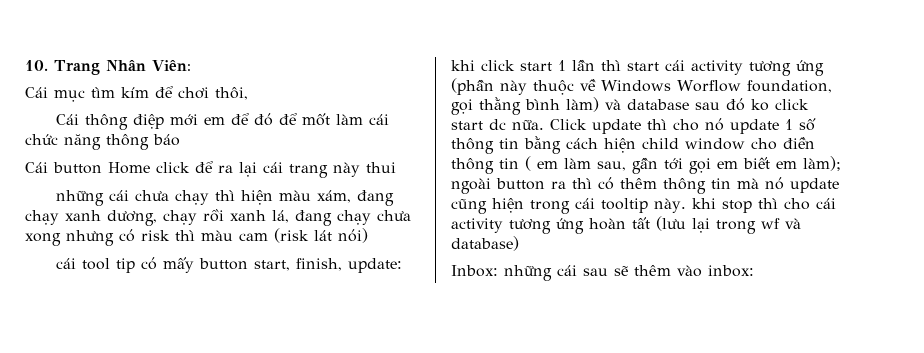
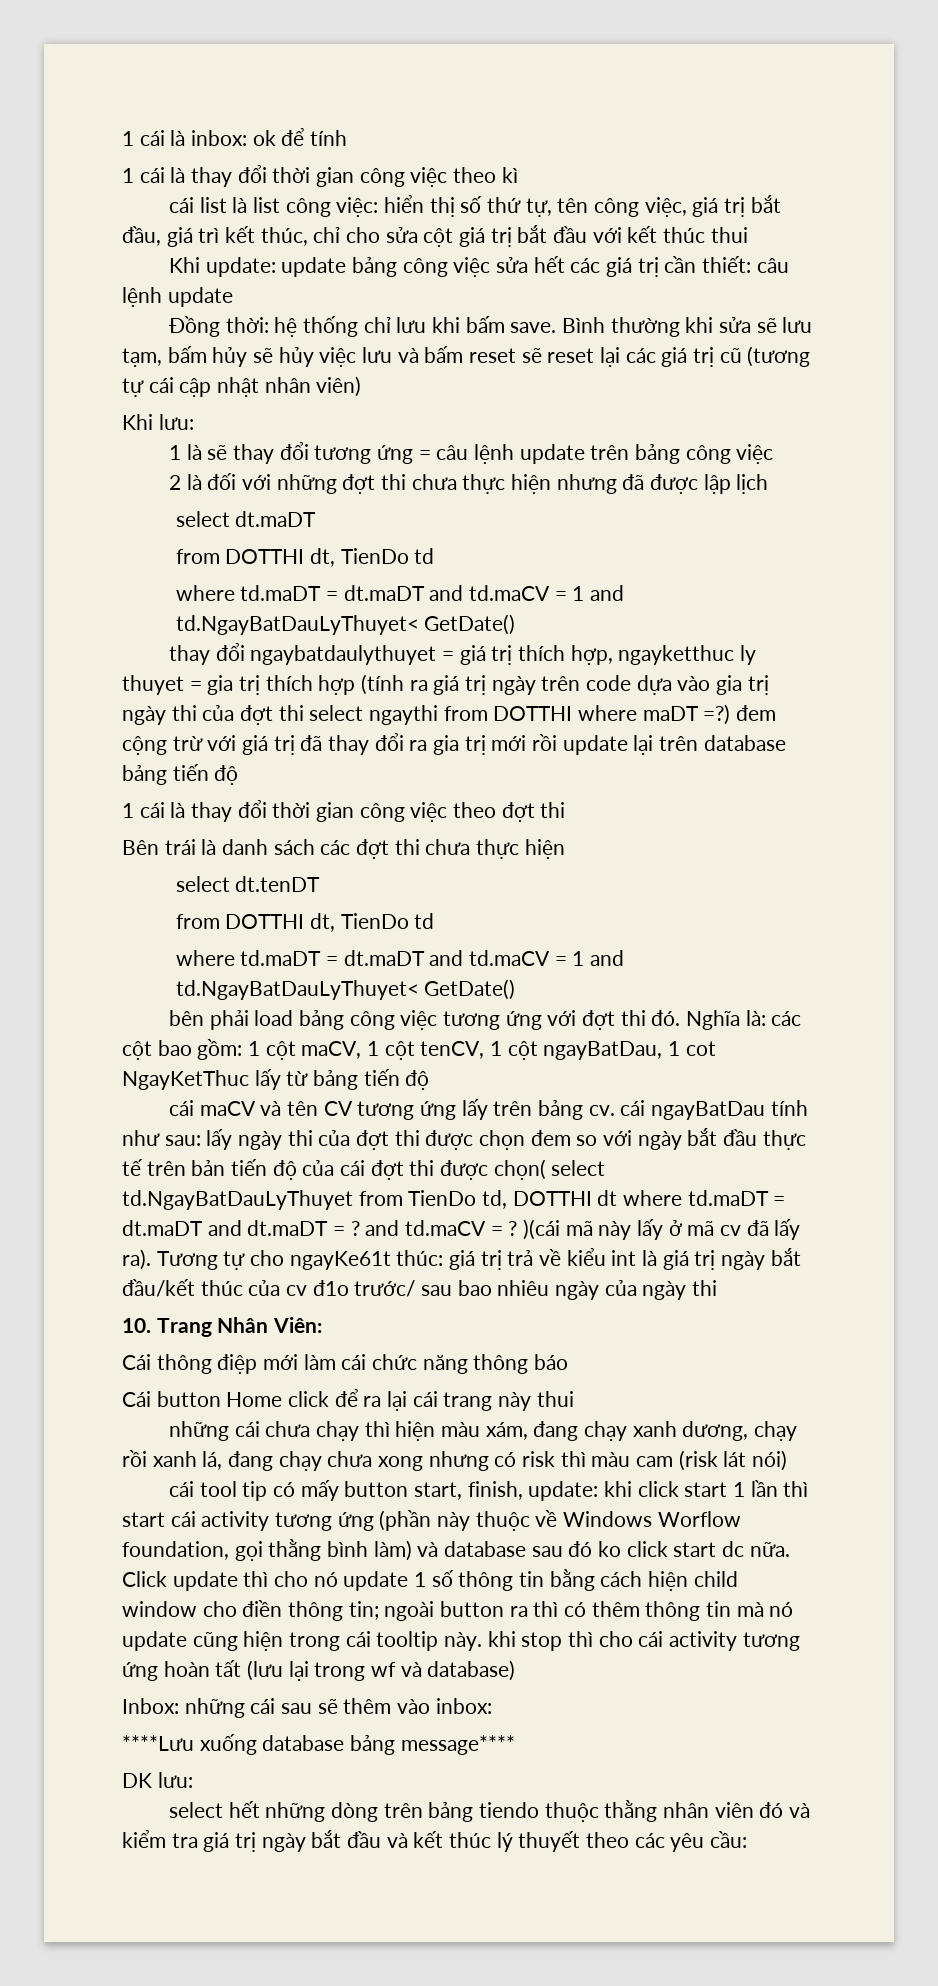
+ 1 cái là inbox: ok để tính
+ 1 cái là thay đổi thời gian công việc theo kì
+ cái list là list công việc: hiển thị số thứ tự, tên công việc, giá trị bắt đầu, giá trì kết thúc, chỉ cho sửa cột giá trị bắt đầu với kết thúc thui
+ Khi update: update bảng công việc sửa hết các giá trị cần thiết: câu lệnh update
+ Đồng thời: hệ thống chỉ lưu khi bấm save. Bình thường khi sửa sẽ lưu tạm, bấm hủy sẽ hủy việc lưu và bấm reset sẽ reset lại các giá trị cũ (tương tự cái cập nhật nhân viên)
+ Khi lưu:
+ 1 là sẽ thay đổi tương ứng = câu lệnh update trên bảng công việc
+ 2 là đối với những đợt thi chưa thực hiện nhưng đã được lập lịch
+ select dt.maDT
+ from DOTTHI dt, TienDo td
+ where td.maDT = dt.maDT and td.maCV = 1 and td.NgayBatDauLyThuyet< GetDate()
+ thay đổi ngaybatdaulythuyet = giá trị thích hợp, ngayketthuc ly thuyet = gia trị thích hợp (tính ra giá trị ngày trên code dựa vào gia trị ngày thi của đợt thi select ngaythi from DOTTHI where maDT =?) đem cộng trừ với giá trị đã thay đổi ra gia trị mới rồi update lại trên database bảng tiến độ
+ 1 cái là thay đổi thời gian công việc theo đợt thi
+ Bên trái là danh sách các đợt thi chưa thực hiện
+ select dt.tenDT
+ from DOTTHI dt, TienDo td
+ where td.maDT = dt.maDT and td.maCV = 1 and td.NgayBatDauLyThuyet< GetDate()
+ bên phải load bảng công việc tương ứng với đợt thi đó. Nghĩa là: các cột bao gồm: 1 cột maCV, 1 cột tenCV, 1 cột ngayBatDau, 1 cot NgayKetThuc lấy từ bảng tiến độ
+ cái maCV và tên CV tương ứng lấy trên bảng cv. cái ngayBatDau tính như sau: lấy ngày thi của đợt thi được chọn đem so với ngày bắt đầu thực tế trên bản tiến độ của cái đợt thi được chọn( select td.NgayBatDauLyThuyet from TienDo td, DOTTHI dt where td.maDT = dt.maDT and dt.maDT = ? and td.maCV = ? )(cái mã này lấy ở mã cv đã lấy ra). Tương tự cho ngayKe61t thúc: giá trị trả về kiểu int là giá trị ngày bắt đầu/kết thúc của cv đ1o trước/ sau bao nhiêu ngày của ngày thi
  10. Trang Nhân Viên:
- Cái mục tìm kím để chơi thôi,
- Cái thông điệp mới em để đó để mốt làm cái chức năng thông báo
+ Cái thông điệp mới làm cái chức năng thông báo
- Click update thì cho nó update 1 số thông tin bằng cách hiện child window cho điền thông tin ( em làm sau, gần tới gọi em biết em làm); ngoài button ra thì có thêm thông tin mà nó update cũng hiện trong cái tooltip này. khi stop thì cho cái activity tương ứng hoàn tất (lưu lại trong wf và database)
+ Click update thì cho nó update 1 số thông tin bằng cách hiện child window cho điền thông tin; ngoài button ra thì có thêm thông tin mà nó update cũng hiện trong cái tooltip này. khi stop thì cho cái activity tương ứng hoàn tất (lưu lại trong wf và database)
+ ****Lưu xuống database bảng message****
+ DK lưu:
+ select hết những dòng trên bảng tiendo thuộc thằng nhân viên đó và kiểm tra giá trị ngày bắt đầu và kết thúc lý thuyết theo các yêu cầu:

